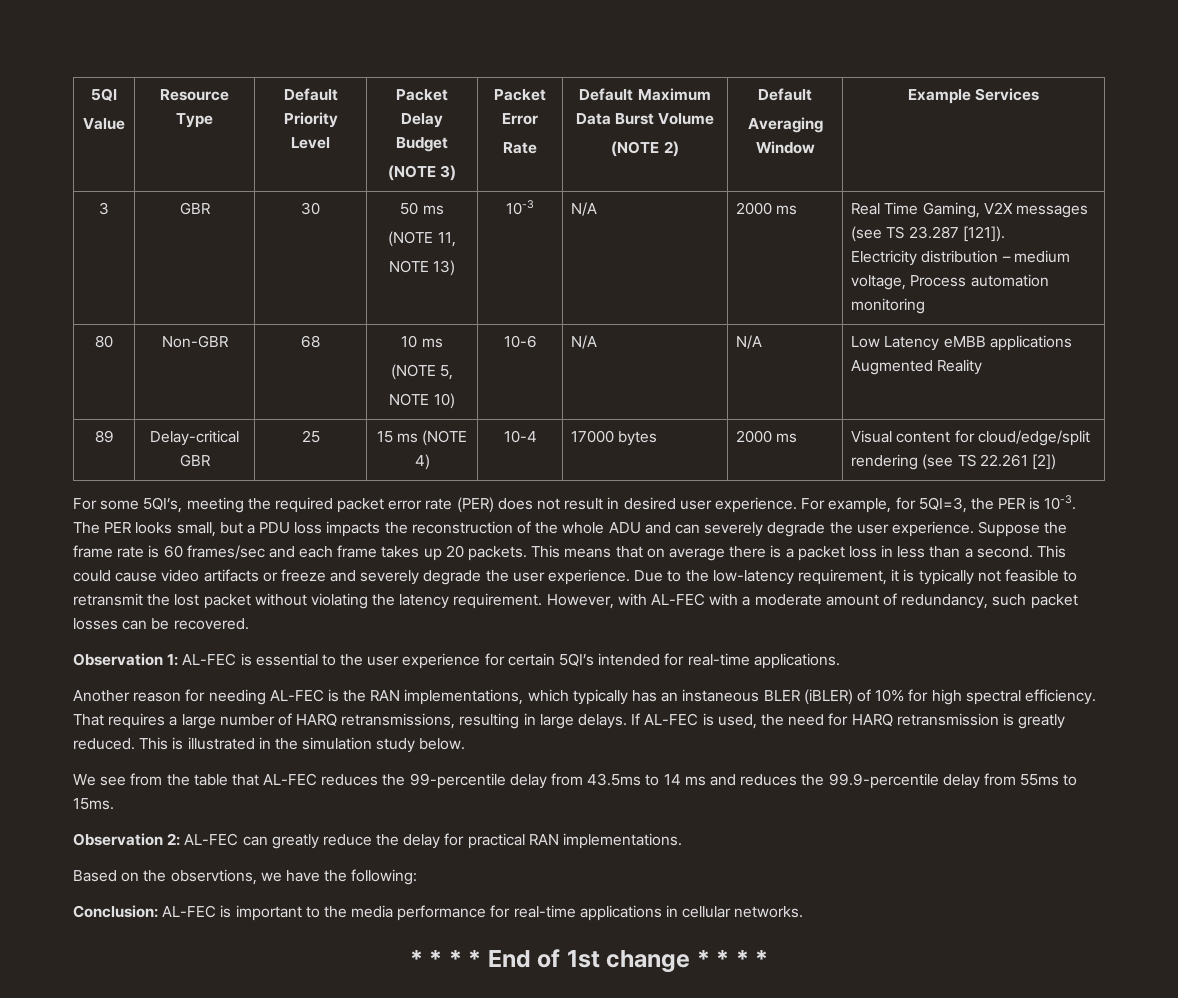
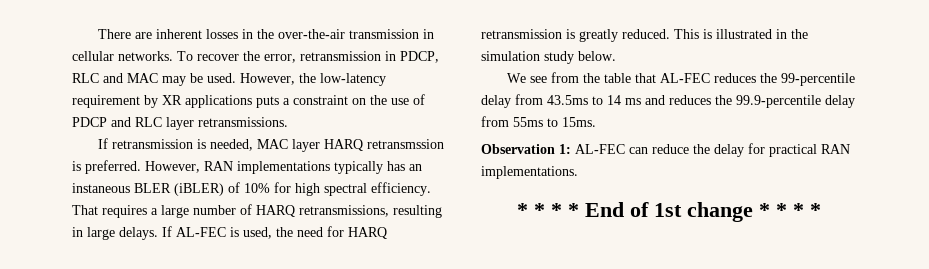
- 5QI
- Value | Resource Type | Default Priority Level | Packet Delay Budget
- (NOTE 3) | Packet Error
- Rate | Default Maximum Data Burst Volume
- (NOTE 2) | Default
- Averaging Window | Example Services
- 3 | GBR | 30 | 50 ms
- (NOTE 11,
- NOTE 13) | 10-3 | N/A | 2000 ms | Real Time Gaming, V2X messages (see TS 23.287 [121]).
- Electricity distribution – medium voltage, Process automation monitoring
- 80 | Non-GBR | 68 | 10 ms
- (NOTE 5,
- NOTE 10) | 10-6 | N/A | N/A | Low Latency eMBB applications Augmented Reality
- 89 | Delay-critical GBR | 25 | 15 ms (NOTE 4) | 10-4 | 17000 bytes | 2000 ms | Visual content for cloud/edge/split rendering (see TS 22.261 [2])
- For some 5QI’s, meeting the required packet error rate (PER) does not result in desired user experience. For example, for 5QI=3, the PER is 10-3. The PER looks small, but a PDU loss impacts the reconstruction of the whole ADU and can severely degrade the user experience. Suppose the frame rate is 60 frames/sec and each frame takes up 20 packets. This means that on average there is a packet loss in less than a second. This could cause video artifacts or freeze and severely degrade the user experience. Due to the low-latency requirement, it is typically not feasible to retransmit the lost packet without violating the latency requirement. However, with AL-FEC with a moderate amount of redundancy, such packet losses can be recovered.
- Observation 1: AL-FEC is essential to the user experience for certain 5QI’s intended for real-time applications.
- Another reason for needing AL-FEC is the RAN implementations, which typically has an instaneous BLER (iBLER) of 10% for high spectral efficiency.
+ There are inherent losses in the over-the-air transmission in cellular networks. To recover the error, retransmission in PDCP, RLC and MAC may be used. However, the low-latency requirement by XR applications puts a constraint on the use of PDCP and RLC layer retransmissions.
+ If retransmission is needed, MAC layer HARQ retransmssion is preferred. However, RAN implementations typically has an instaneous BLER (iBLER) of 10% for high spectral efficiency.
- Observation 2: AL-FEC can greatly reduce the delay for practical RAN implementations.
+ Observation 1: AL-FEC can reduce the delay for practical RAN implementations.
- Based on the observtions, we have the following:
- Conclusion: AL-FEC is important to the media performance for real-time applications in cellular networks.

